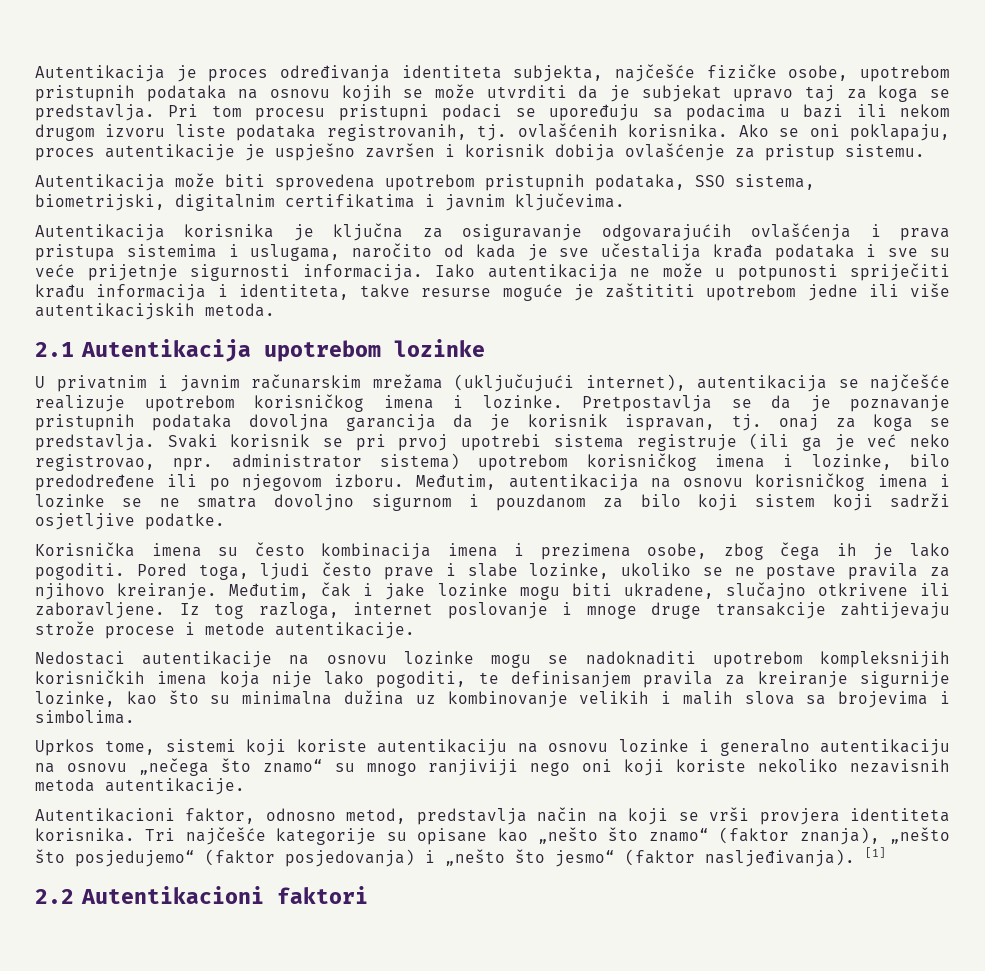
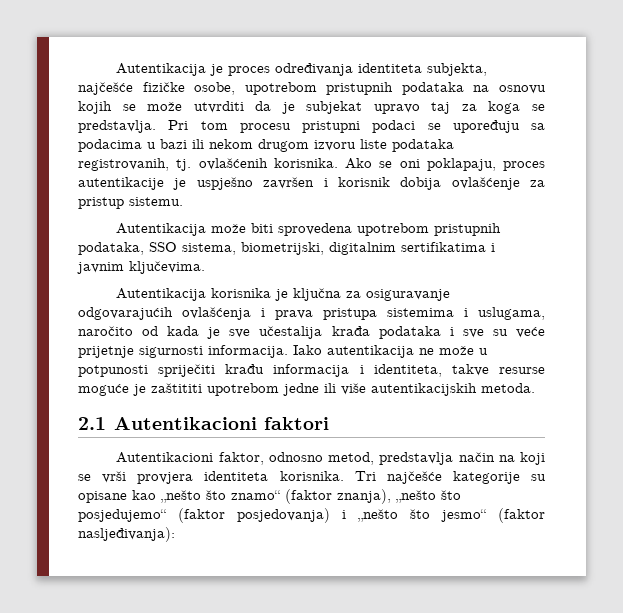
- Autentikacija može biti sprovedena upotrebom pristupnih podataka, SSO sistema, biometrijski, digitalnim certifikatima i javnim ključevima.
+ Autentikacija može biti sprovedena upotrebom pristupnih podataka, SSO sistema, biometrijski, digitalnim sertifikatima i javnim ključevima.
- 2.1 Autentikacija upotrebom lozinke
- U privatnim i javnim računarskim mrežama (uključujući internet), autentikacija se najčešće realizuje upotrebom korisničkog imena i lozinke. Pretpostavlja se da je poznavanje pristupnih podataka dovoljna garancija da je korisnik ispravan, tj. onaj za koga se predstavlja. Svaki korisnik se pri prvoj upotrebi sistema registruje (ili ga je već neko registrovao, npr. administrator sistema) upotrebom korisničkog imena i lozinke, bilo predodređene ili po njegovom izboru. Međutim, autentikacija na osnovu korisničkog imena i lozinke se ne smatra dovoljno sigurnom i pouzdanom za bilo koji sistem koji sadrži osjetljive podatke.
- Korisnička imena su često kombinacija imena i prezimena osobe, zbog čega ih je lako pogoditi. Pored toga, ljudi često prave i slabe lozinke, ukoliko se ne postave pravila za njihovo kreiranje. Međutim, čak i jake lozinke mogu biti ukradene, slučajno otkrivene ili zaboravljene. Iz tog razloga, internet poslovanje i mnoge druge transakcije zahtijevaju strože procese i metode autentikacije.
- Nedostaci autentikacije na osnovu lozinke mogu se nadoknaditi upotrebom kompleksnijih korisničkih imena koja nije lako pogoditi, te definisanjem pravila za kreiranje sigurnije lozinke, kao što su minimalna dužina uz kombinovanje velikih i malih slova sa brojevima i simbolima.
- Uprkos tome, sistemi koji koriste autentikaciju na osnovu lozinke i generalno autentikaciju na osnovu „nečega što znamo“ su mnogo ranjiviji nego oni koji koriste nekoliko nezavisnih metoda autentikacije.
+ 2.1 Autentikacioni faktori
- Tri najčešće kategorije su opisane kao „nešto što znamo“ (faktor znanja), „nešto što posjedujemo“ (faktor posjedovanja) i „nešto što jesmo“ (faktor nasljeđivanja). [1]
- 2.2 Autentikacioni faktori
+ Tri najčešće kategorije su opisane kao „nešto što znamo“ (faktor znanja), „nešto što posjedujemo“ (faktor posjedovanja) i „nešto što jesmo“ (faktor nasljeđivanja):

